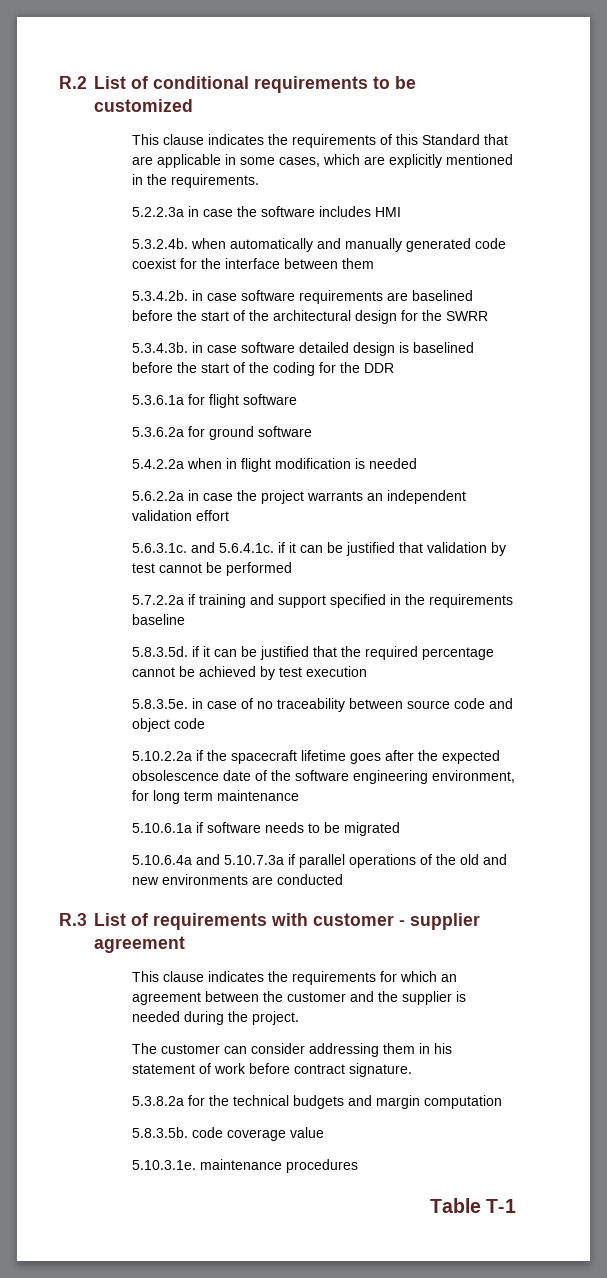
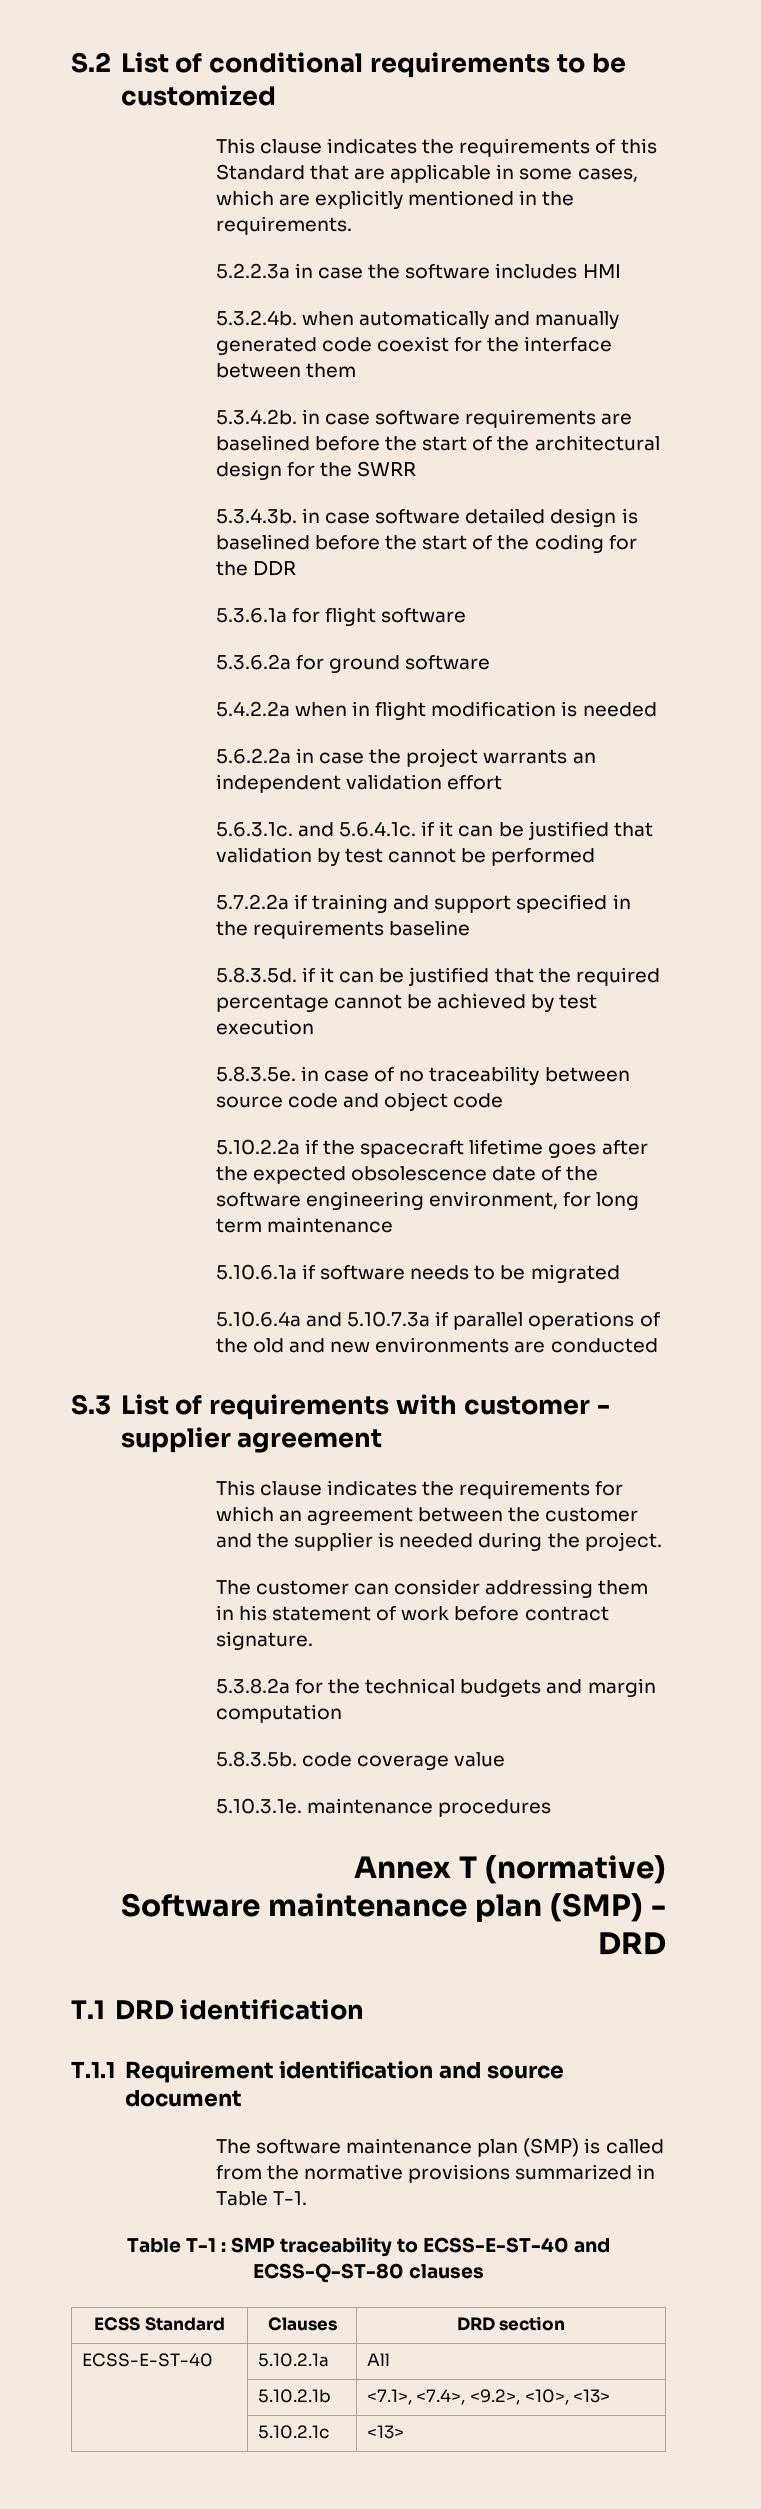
- R.2 List of conditional requirements to be customized
+ S.2 List of conditional requirements to be customized
- R.3 List of requirements with customer - supplier agreement
+ S.3 List of requirements with customer - supplier agreement
- Table T-1
+ Annex T (normative)
+ Software maintenance plan (SMP) - DRD
+ T.1 DRD identification
+ T.1.1 Requirement identification and source document
+ The software maintenance plan (SMP) is called from the normative provisions summarized in Table T-1.
+ Table T-1 : SMP traceability to ECSS-E-ST-40 and ECSS-Q-ST-80 clauses
+ ECSS Standard | Clauses | DRD section
+ ECSS-E-ST-40 | 5.10.2.1a | All
+ | 5.10.2.1b | <7.1>, <7.4>, <9.2>, <10>, <13>
+ | 5.10.2.1c | <13>

